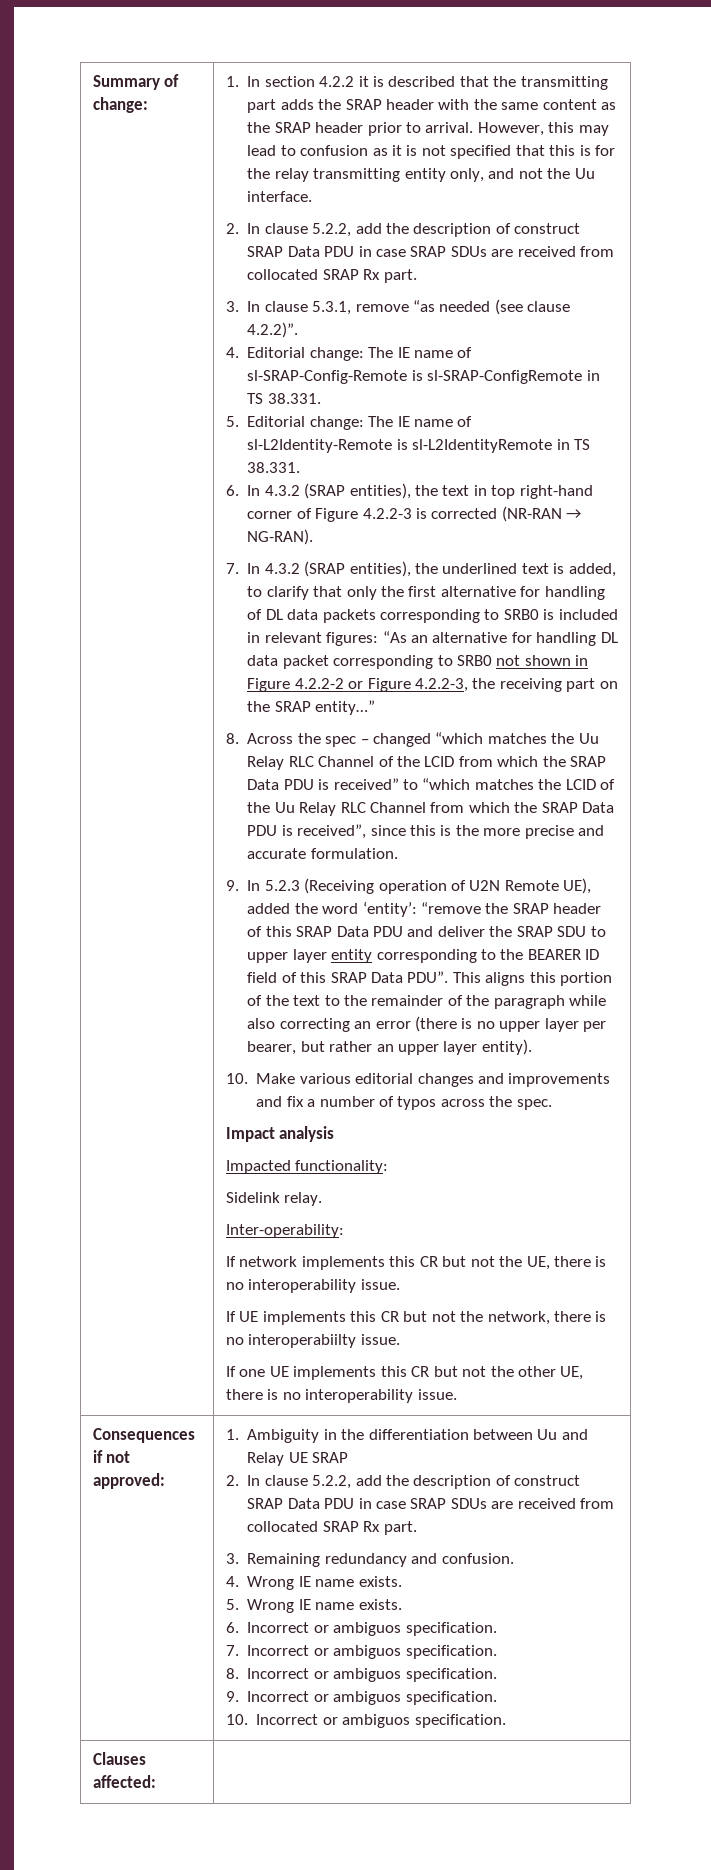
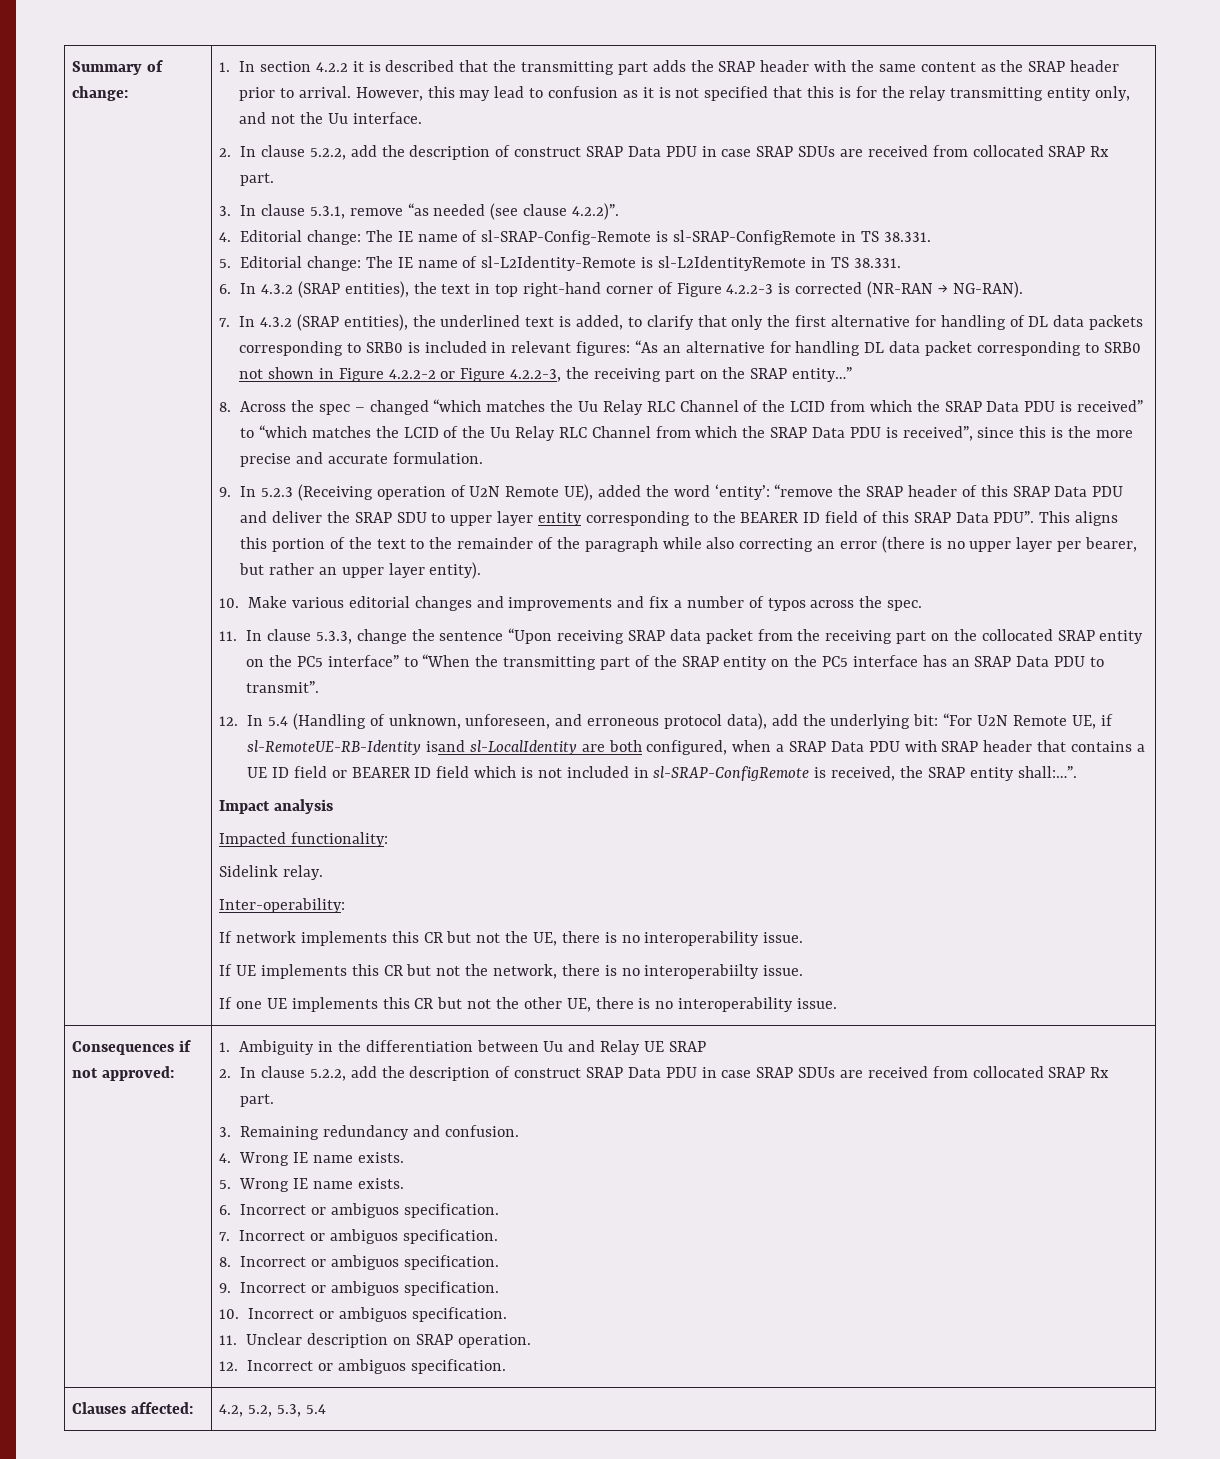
+ 11. In clause 5.3.3, change the sentence “Upon receiving SRAP data packet from the receiving part on the collocated SRAP entity on the PC5 interface” to “When the transmitting part of the SRAP entity on the PC5 interface has an SRAP Data PDU to transmit”.
+ 12. In 5.4 (Handling of unknown, unforeseen, and erroneous protocol data), add the underlying bit: “For U2N Remote UE, if sl-RemoteUE-RB-Identity isand sl-LocalIdentity are both configured, when a SRAP Data PDU with SRAP header that contains a UE ID field or BEARER ID field which is not included in sl-SRAP-ConfigRemote is received, the SRAP entity shall:…”.
- Clauses affected: |
+ 11. Unclear description on SRAP operation.
+ 12. Incorrect or ambiguos specification.
+ Clauses affected: | 4.2, 5.2, 5.3, 5.4

